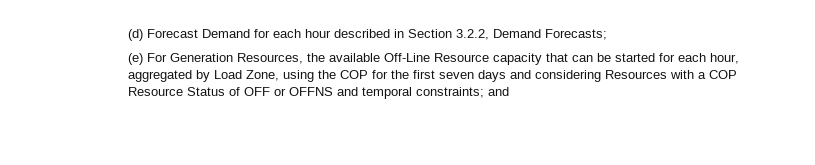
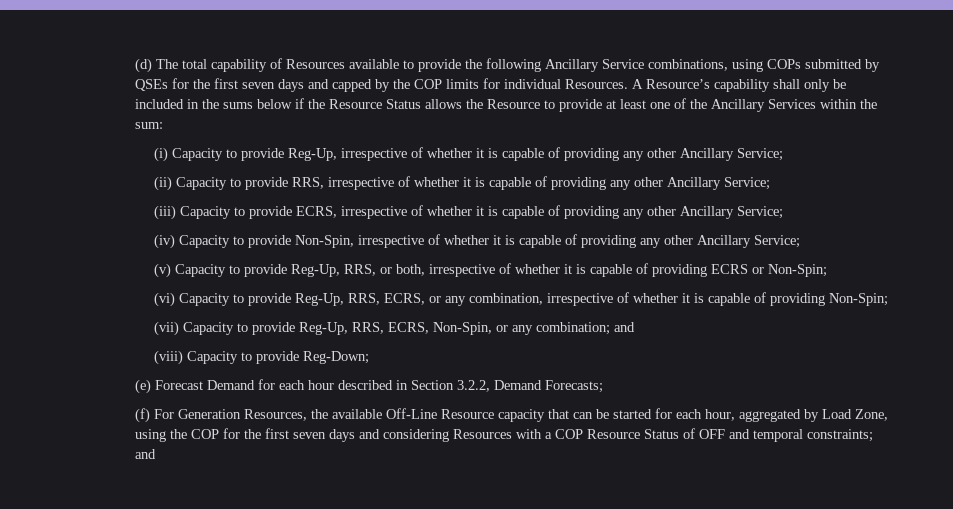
- (d) Forecast Demand for each hour described in Section 3.2.2, Demand Forecasts;
+ (d) The total capability of Resources available to provide the following Ancillary Service combinations, using COPs submitted by QSEs for the first seven days and capped by the COP limits for individual Resources. A Resource’s capability shall only be included in the sums below if the Resource Status allows the Resource to provide at least one of the Ancillary Services within the sum:
+ (i) Capacity to provide Reg-Up, irrespective of whether it is capable of providing any other Ancillary Service;
+ (ii) Capacity to provide RRS, irrespective of whether it is capable of providing any other Ancillary Service;
+ (iii) Capacity to provide ECRS, irrespective of whether it is capable of providing any other Ancillary Service;
+ (iv) Capacity to provide Non-Spin, irrespective of whether it is capable of providing any other Ancillary Service;
+ (v) Capacity to provide Reg-Up, RRS, or both, irrespective of whether it is capable of providing ECRS or Non-Spin;
+ (vi) Capacity to provide Reg-Up, RRS, ECRS, or any combination, irrespective of whether it is capable of providing Non-Spin;
+ (vii) Capacity to provide Reg-Up, RRS, ECRS, Non-Spin, or any combination; and
+ (viii) Capacity to provide Reg-Down;
+ (e) Forecast Demand for each hour described in Section 3.2.2, Demand Forecasts;
- (e) For Generation Resources, the available Off-Line Resource capacity that can be started for each hour, aggregated by Load Zone, using the COP for the first seven days and considering Resources with a COP Resource Status of OFF or OFFNS and temporal constraints; and
+ (f) For Generation Resources, the available Off-Line Resource capacity that can be started for each hour, aggregated by Load Zone, using the COP for the first seven days and considering Resources with a COP Resource Status of OFF and temporal constraints; and

